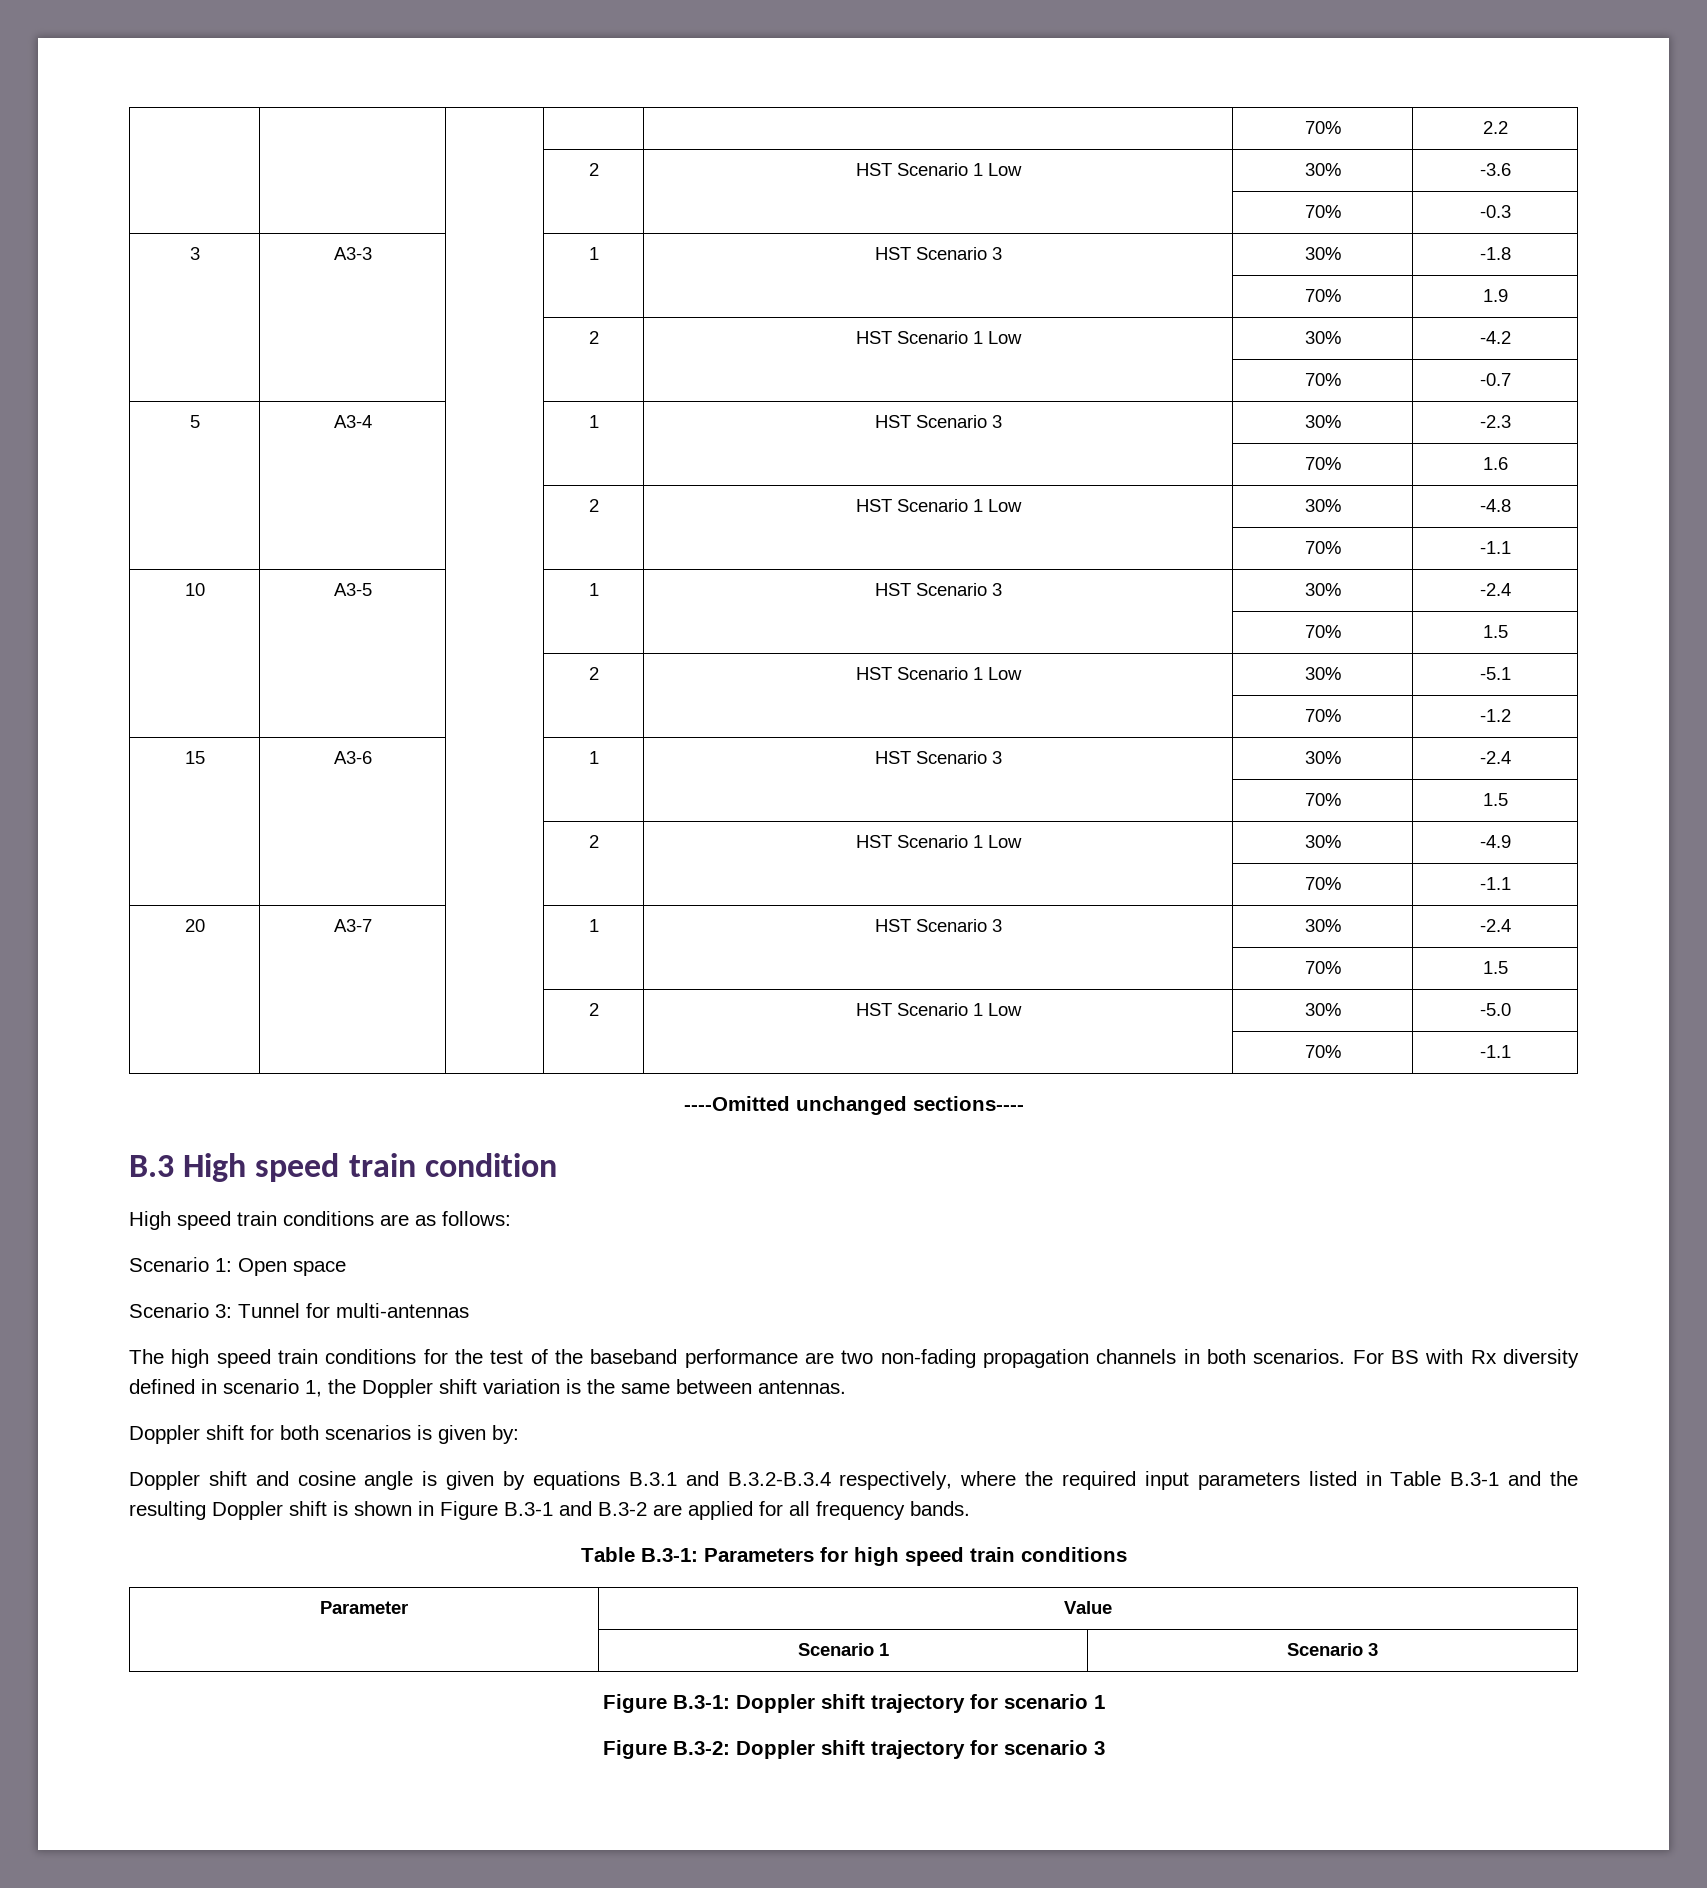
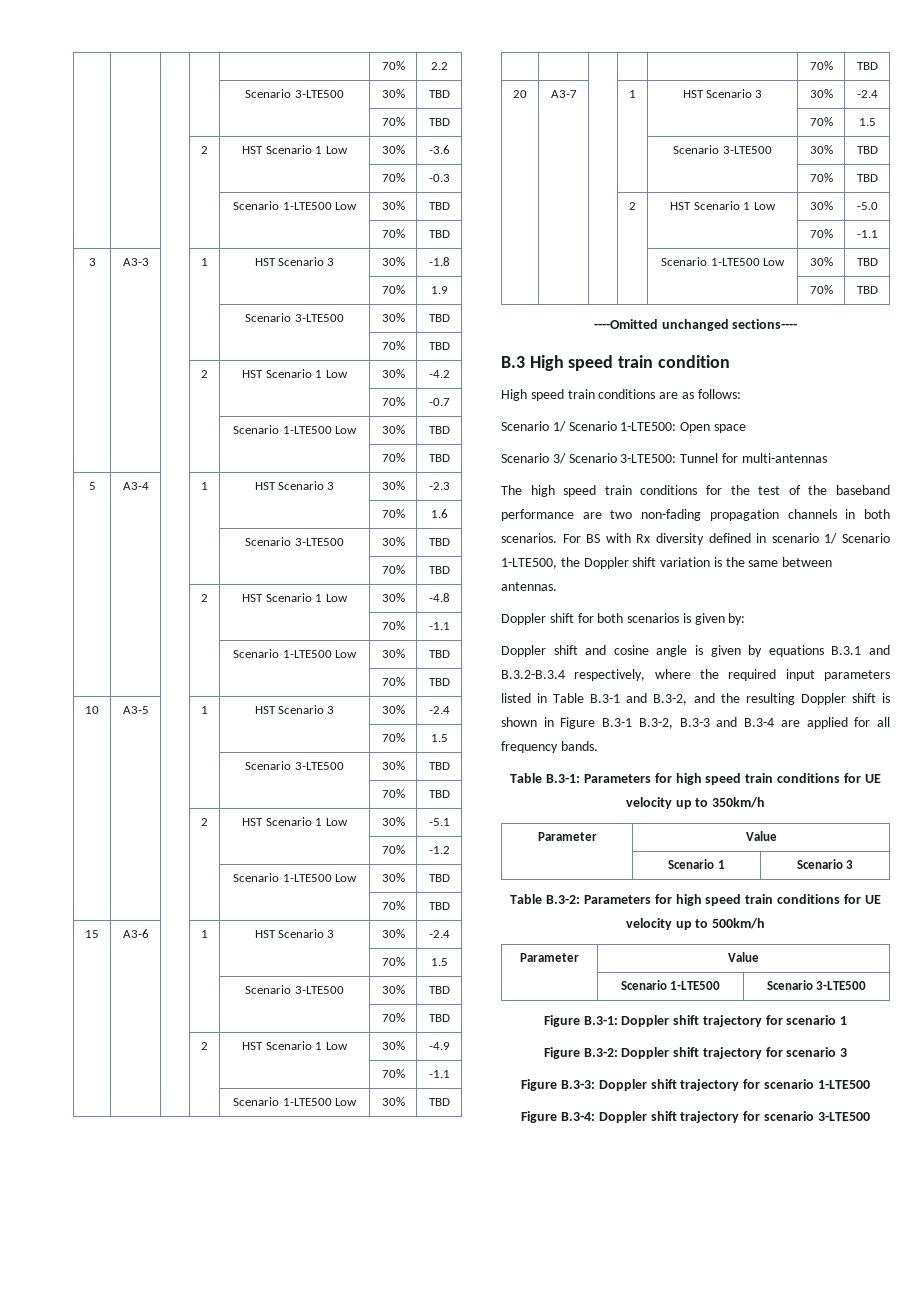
  | | | | | 70% | 2.2
+ | | | | Scenario 3-LTE500 | 30% | TBD
+ | | | | | 70% | TBD
  | | | | | 70% | -0.3
+ | | | | Scenario 1-LTE500 Low | 30% | TBD
+ | | | | | 70% | TBD
  | | | | | 70% | 1.9
+ | | | | Scenario 3-LTE500 | 30% | TBD
+ | | | | | 70% | TBD
  | | | | | 70% | -0.7
+ | | | | Scenario 1-LTE500 Low | 30% | TBD
+ | | | | | 70% | TBD
  | | | | | 70% | 1.6
+ | | | | Scenario 3-LTE500 | 30% | TBD
+ | | | | | 70% | TBD
  | | | 2 | HST Scenario 1 Low | 30% | -4.8
  | | | | | 70% | -1.1
+ | | | | Scenario 1-LTE500 Low | 30% | TBD
+ | | | | | 70% | TBD
  10 | A3-5 | | 1 | HST Scenario 3 | 30% | -2.4
  | | | | | 70% | 1.5
+ | | | | Scenario 3-LTE500 | 30% | TBD
+ | | | | | 70% | TBD
  | | | | | 70% | -1.2
+ | | | | Scenario 1-LTE500 Low | 30% | TBD
+ | | | | | 70% | TBD
  15 | A3-6 | | 1 | HST Scenario 3 | 30% | -2.4
  | | | | | 70% | 1.5
+ | | | | Scenario 3-LTE500 | 30% | TBD
+ | | | | | 70% | TBD
  | | | 2 | HST Scenario 1 Low | 30% | -4.9
  | | | | | 70% | -1.1
+ | | | | Scenario 1-LTE500 Low | 30% | TBD
+ | | | | | 70% | TBD
  20 | A3-7 | | 1 | HST Scenario 3 | 30% | -2.4
  | | | | | 70% | 1.5
+ | | | | Scenario 3-LTE500 | 30% | TBD
+ | | | | | 70% | TBD
  | | | 2 | HST Scenario 1 Low | 30% | -5.0
  | | | | | 70% | -1.1
+ | | | | Scenario 1-LTE500 Low | 30% | TBD
+ | | | | | 70% | TBD
- Scenario 1: Open space
+ Scenario 1/ Scenario 1-LTE500: Open space
- Scenario 3: Tunnel for multi-antennas
+ Scenario 3/ Scenario 3-LTE500: Tunnel for multi-antennas
- For BS with Rx diversity defined in scenario 1, the Doppler shift variation is the same between antennas.
+ For BS with Rx diversity defined in scenario 1/ Scenario 1-LTE500, the Doppler shift variation is the same between antennas.
- Doppler shift and cosine angle is given by equations B.3.1 and B.3.2-B.3.4 respectively, where the required input parameters listed in Table B.3-1 and the resulting Doppler shift is shown in Figure B.3-1 and B.3-2 are applied for all frequency bands.
+ Doppler shift and cosine angle is given by equations B.3.1 and B.3.2-B.3.4 respectively, where the required input parameters listed in Table B.3-1 and B.3-2, and the resulting Doppler shift is shown in Figure B.3-1 B.3-2, B.3-3 and B.3-4 are applied for all frequency bands.
- Table B.3-1: Parameters for high speed train conditions
+ Table B.3-1: Parameters for high speed train conditions for UE velocity up to 350km/h
+ Table B.3-2: Parameters for high speed train conditions for UE velocity up to 500km/h
+ Parameter | Value
+ | Scenario 1-LTE500 | Scenario 3-LTE500
+ Figure B.3-3: Doppler shift trajectory for scenario 1-LTE500
+ Figure B.3-4: Doppler shift trajectory for scenario 3-LTE500

